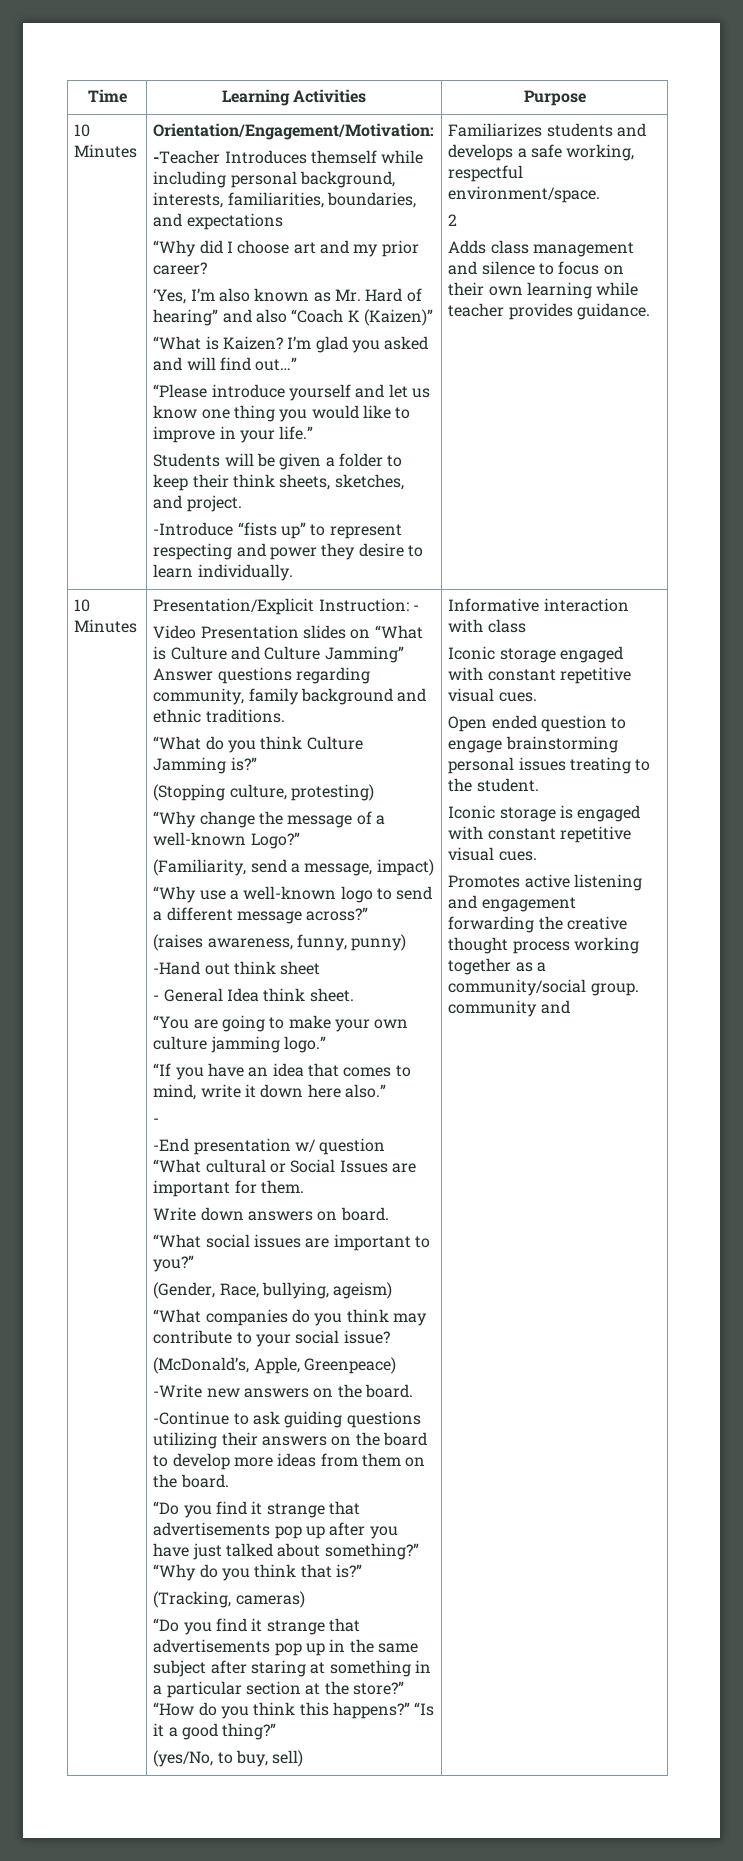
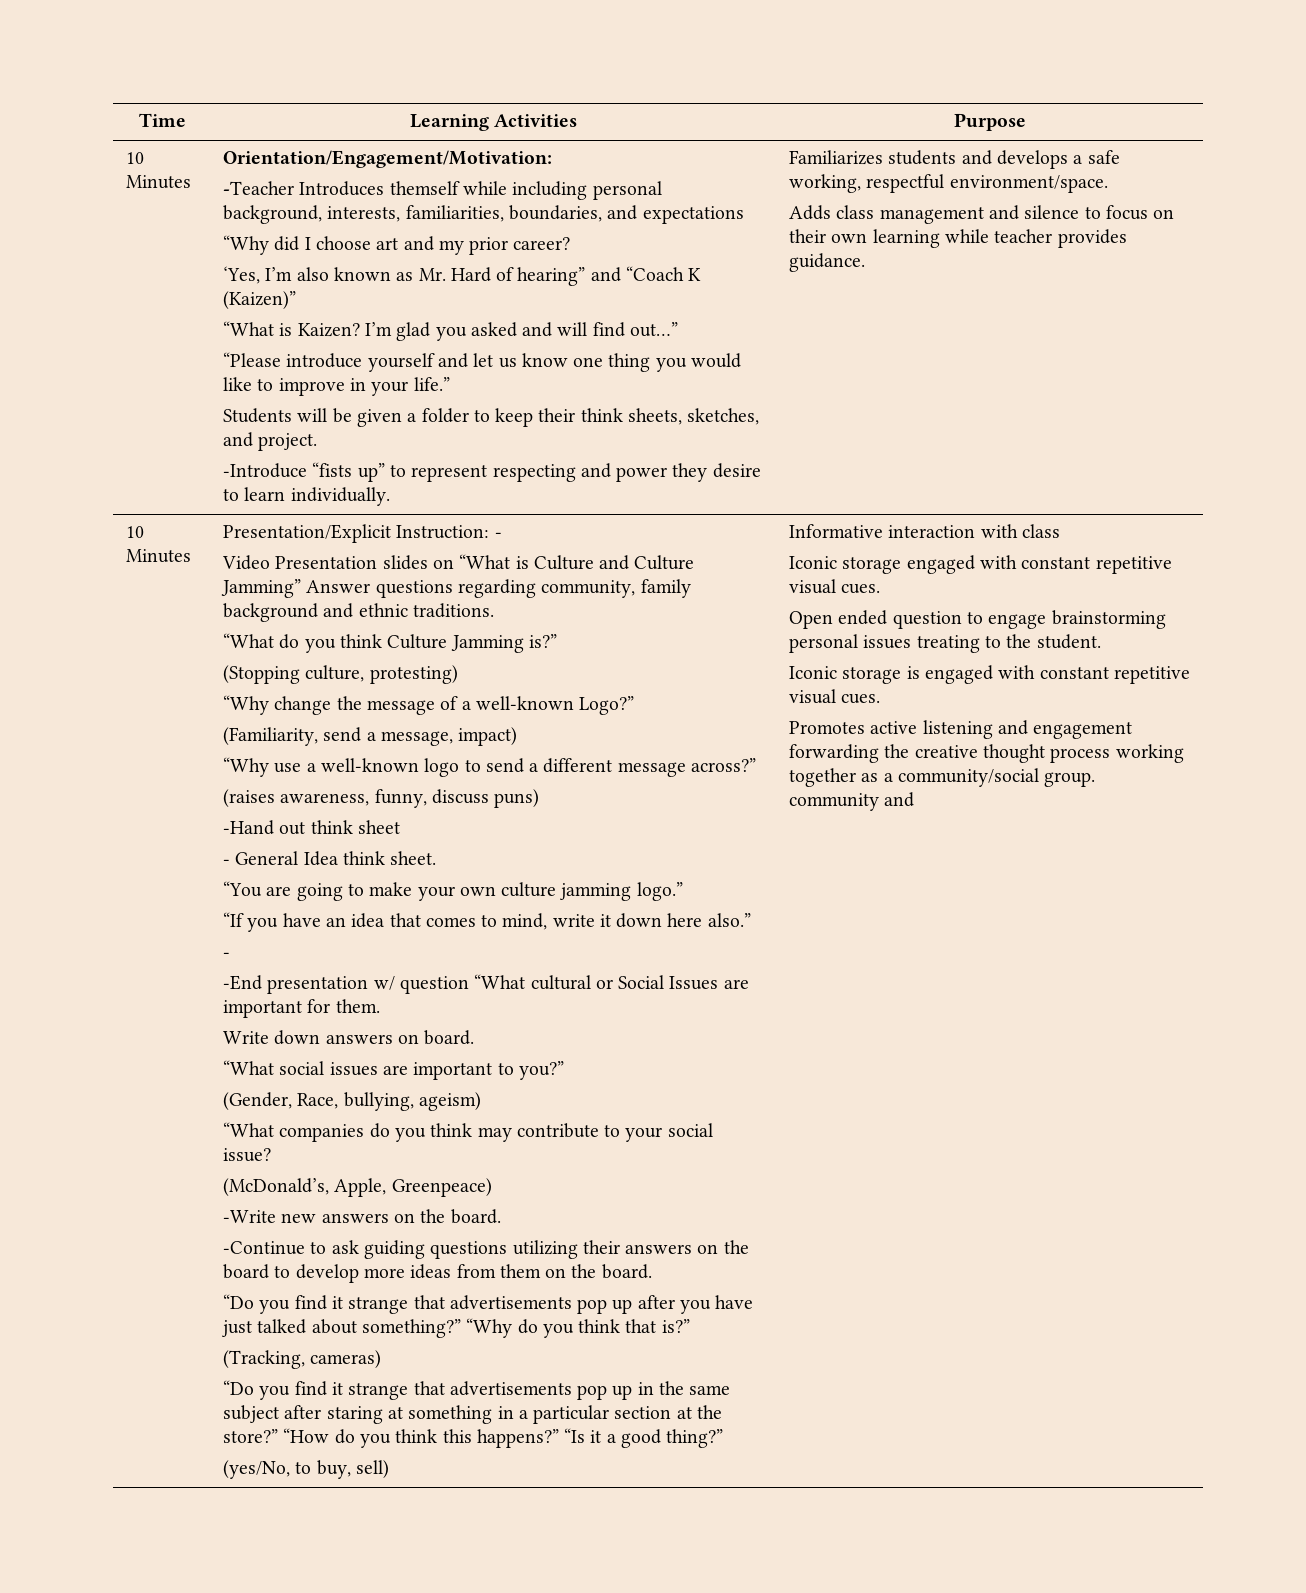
- ‘Yes, I’m also known as Mr. Hard of hearing” and also “Coach K (Kaizen)”
+ ‘Yes, I’m also known as Mr. Hard of hearing” and “Coach K (Kaizen)”
- 2
- (raises awareness, funny, punny)
+ (raises awareness, funny, discuss puns)

